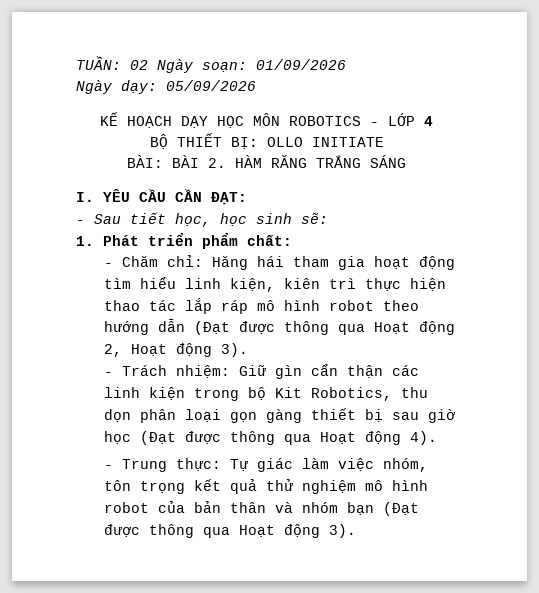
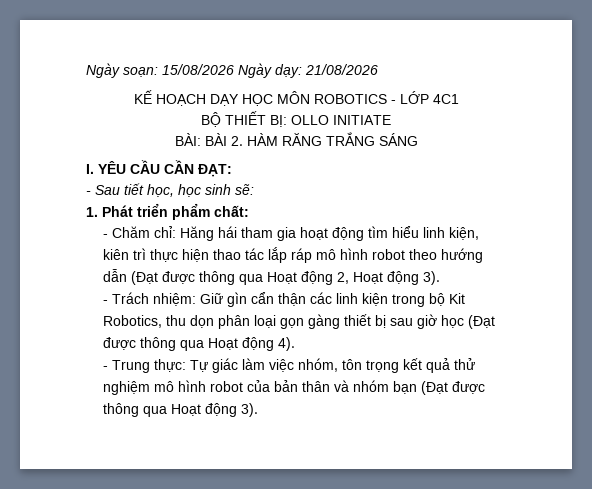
- TUẦN: 02 Ngày soạn: 01/09/2026
- Ngày dạy: 05/09/2026
+ Ngày soạn: 15/08/2026 Ngày dạy: 21/08/2026
- KẾ HOẠCH DẠY HỌC MÔN ROBOTICS - LỚP 4
+ KẾ HOẠCH DẠY HỌC MÔN ROBOTICS - LỚP 4C1

